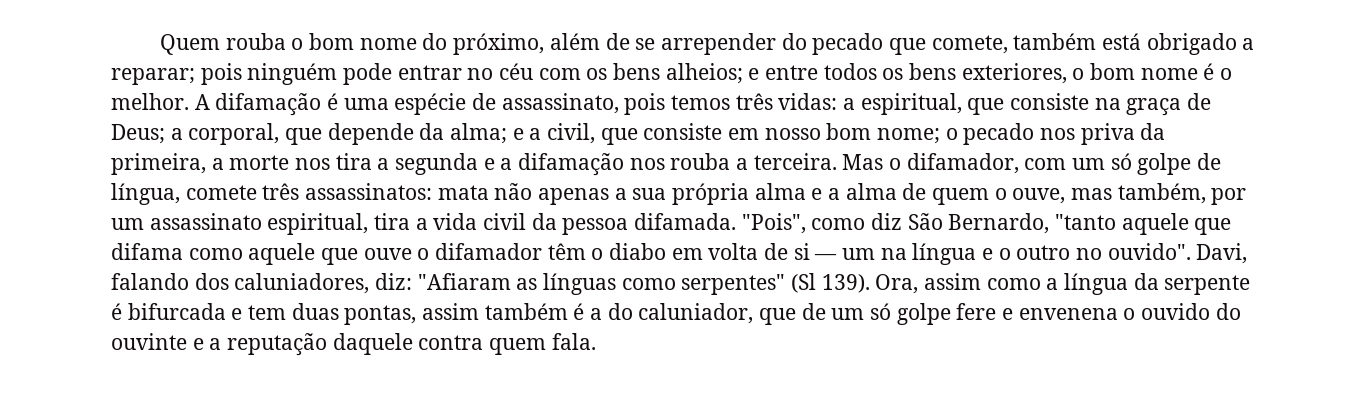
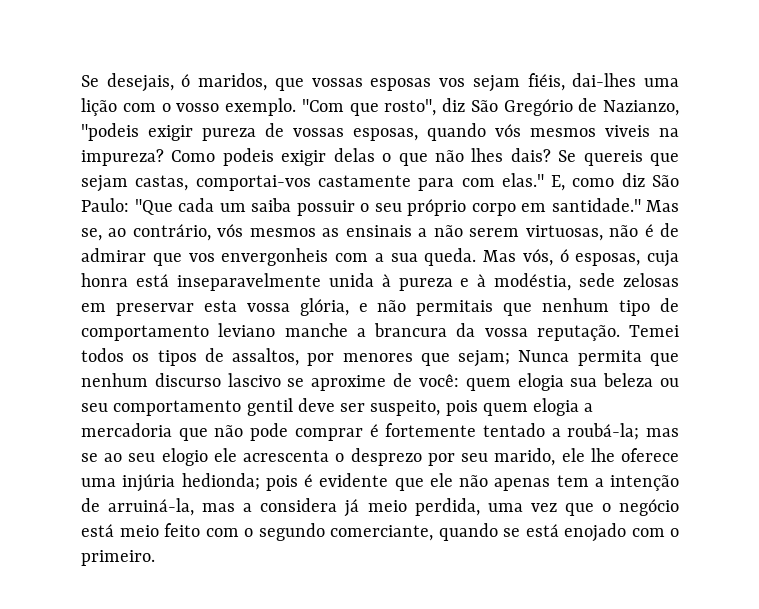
- Quem rouba o bom nome do próximo, além de se arrepender do pecado que comete, também está obrigado a reparar; pois ninguém pode entrar no céu com os bens alheios; e entre todos os bens exteriores, o bom nome é o melhor. A difamação é uma espécie de assassinato, pois temos três vidas: a espiritual, que consiste na graça de Deus; a corporal, que depende da alma; e a civil, que consiste em nosso bom nome; o pecado nos priva da primeira, a morte nos tira a segunda e a difamação nos rouba a terceira. Mas o difamador, com um só golpe de língua, comete três assassinatos: mata não apenas a sua própria alma e a alma de quem o ouve, mas também, por um assassinato espiritual, tira a vida civil da pessoa difamada. "Pois", como diz São Bernardo, "tanto aquele que difama como aquele que ouve o difamador têm o diabo em volta de si — um na língua e o outro no ouvido". Davi, falando dos caluniadores, diz: "Afiaram as línguas como serpentes" (Sl 139). Ora, assim como a língua da serpente é bifurcada e tem duas pontas, assim também é a do caluniador, que de um só golpe fere e envenena o ouvido do ouvinte e a reputação daquele contra quem fala.
+ Se desejais, ó maridos, que vossas esposas vos sejam fiéis, dai-lhes uma lição com o vosso exemplo. "Com que rosto", diz São Gregório de Nazianzo, "podeis exigir pureza de vossas esposas, quando vós mesmos viveis na impureza? Como podeis exigir delas o que não lhes dais? Se quereis que sejam castas, comportai-vos castamente para com elas." E, como diz São Paulo: "Que cada um saiba possuir o seu próprio corpo em santidade." Mas se, ao contrário, vós mesmos as ensinais a não serem virtuosas, não é de admirar que vos envergonheis com a sua queda. Mas vós, ó esposas, cuja honra está inseparavelmente unida à pureza e à modéstia, sede zelosas em preservar esta vossa glória, e não permitais que nenhum tipo de comportamento leviano manche a brancura da vossa reputação. Temei todos os tipos de assaltos, por menores que sejam; Nunca permita que nenhum discurso lascivo se aproxime de você: quem elogia sua beleza ou seu comportamento gentil deve ser suspeito, pois quem elogia a mercadoria que não pode comprar é fortemente tentado a roubá-la; mas se ao seu elogio ele acrescenta o desprezo por seu marido, ele lhe oferece uma injúria hedionda; pois é evidente que ele não apenas tem a intenção de arruiná-la, mas a considera já meio perdida, uma vez que o negócio está meio feito com o segundo comerciante, quando se está enojado com o primeiro.

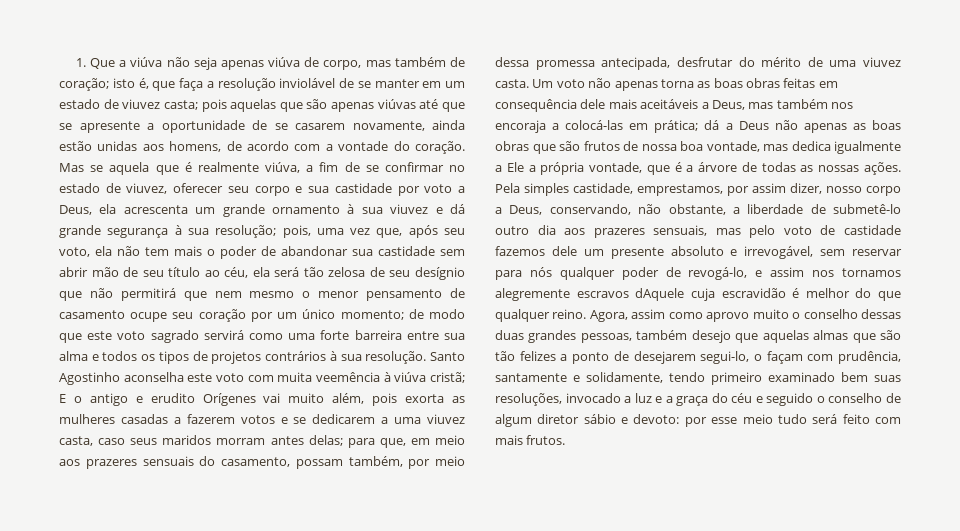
- Se desejais, ó maridos, que vossas esposas vos sejam fiéis, dai-lhes uma lição com o vosso exemplo. "Com que rosto", diz São Gregório de Nazianzo, "podeis exigir pureza de vossas esposas, quando vós mesmos viveis na impureza? Como podeis exigir delas o que não lhes dais? Se quereis que sejam castas, comportai-vos castamente para com elas." E, como diz São Paulo: "Que cada um saiba possuir o seu próprio corpo em santidade." Mas se, ao contrário, vós mesmos as ensinais a não serem virtuosas, não é de admirar que vos envergonheis com a sua queda. Mas vós, ó esposas, cuja honra está inseparavelmente unida à pureza e à modéstia, sede zelosas em preservar esta vossa glória, e não permitais que nenhum tipo de comportamento leviano manche a brancura da vossa reputação. Temei todos os tipos de assaltos, por menores que sejam; Nunca permita que nenhum discurso lascivo se aproxime de você: quem elogia sua beleza ou seu comportamento gentil deve ser suspeito, pois quem elogia a mercadoria que não pode comprar é fortemente tentado a roubá-la; mas se ao seu elogio ele acrescenta o desprezo por seu marido, ele lhe oferece uma injúria hedionda; pois é evidente que ele não apenas tem a intenção de arruiná-la, mas a considera já meio perdida, uma vez que o negócio está meio feito com o segundo comerciante, quando se está enojado com o primeiro.
+ 1. Que a viúva não seja apenas viúva de corpo, mas também de coração; isto é, que faça a resolução inviolável de se manter em um estado de viuvez casta; pois aquelas que são apenas viúvas até que se apresente a oportunidade de se casarem novamente, ainda estão unidas aos homens, de acordo com a vontade do coração. Mas se aquela que é realmente viúva, a fim de se confirmar no estado de viuvez, oferecer seu corpo e sua castidade por voto a Deus, ela acrescenta um grande ornamento à sua viuvez e dá grande segurança à sua resolução; pois, uma vez que, após seu voto, ela não tem mais o poder de abandonar sua castidade sem abrir mão de seu título ao céu, ela será tão zelosa de seu desígnio que não permitirá que nem mesmo o menor pensamento de casamento ocupe seu coração por um único momento; de modo que este voto sagrado servirá como uma forte barreira entre sua alma e todos os tipos de projetos contrários à sua resolução. Santo Agostinho aconselha este voto com muita veemência à viúva cristã; E o antigo e erudito Orígenes vai muito além, pois exorta as mulheres casadas a fazerem votos e se dedicarem a uma viuvez casta, caso seus maridos morram antes delas; para que, em meio aos prazeres sensuais do casamento, possam também, por meio dessa promessa antecipada, desfrutar do mérito de uma viuvez casta. Um voto não apenas torna as boas obras feitas em consequência dele mais aceitáveis a Deus, mas também nos encoraja a colocá-las em prática; dá a Deus não apenas as boas obras que são frutos de nossa boa vontade, mas dedica igualmente a Ele a própria vontade, que é a árvore de todas as nossas ações. Pela simples castidade, emprestamos, por assim dizer, nosso corpo a Deus, conservando, não obstante, a liberdade de submetê-lo outro dia aos prazeres sensuais, mas pelo voto de castidade fazemos dele um presente absoluto e irrevogável, sem reservar para nós qualquer poder de revogá-lo, e assim nos tornamos alegremente escravos dAquele cuja escravidão é melhor do que qualquer reino. Agora, assim como aprovo muito o conselho dessas duas grandes pessoas, também desejo que aquelas almas que são tão felizes a ponto de desejarem segui-lo, o façam com prudência, santamente e solidamente, tendo primeiro examinado bem suas resoluções, invocado a luz e a graça do céu e seguido o conselho de algum diretor sábio e devoto: por esse meio tudo será feito com mais frutos.

